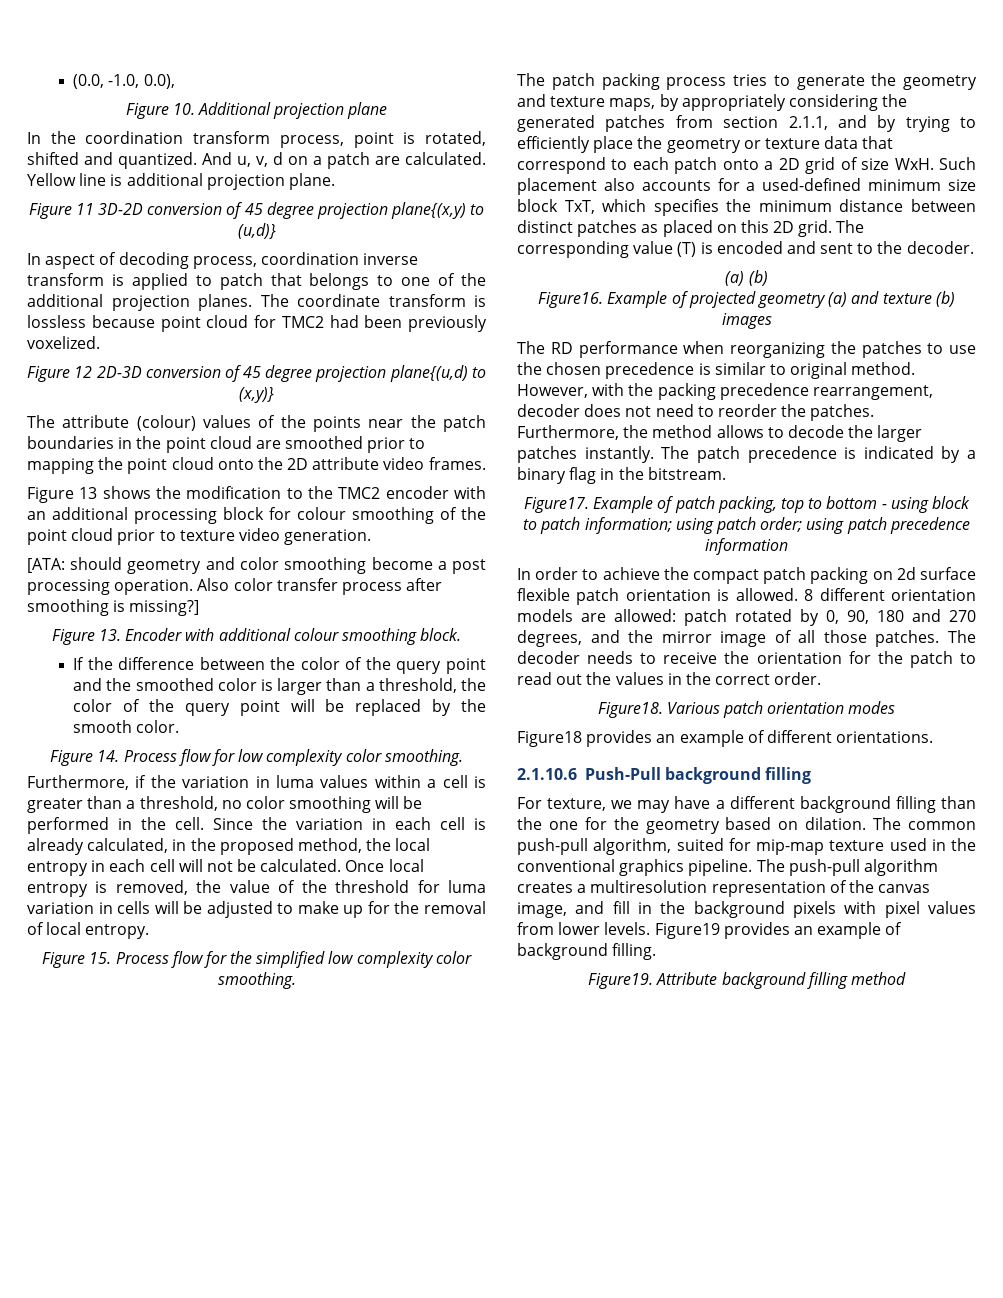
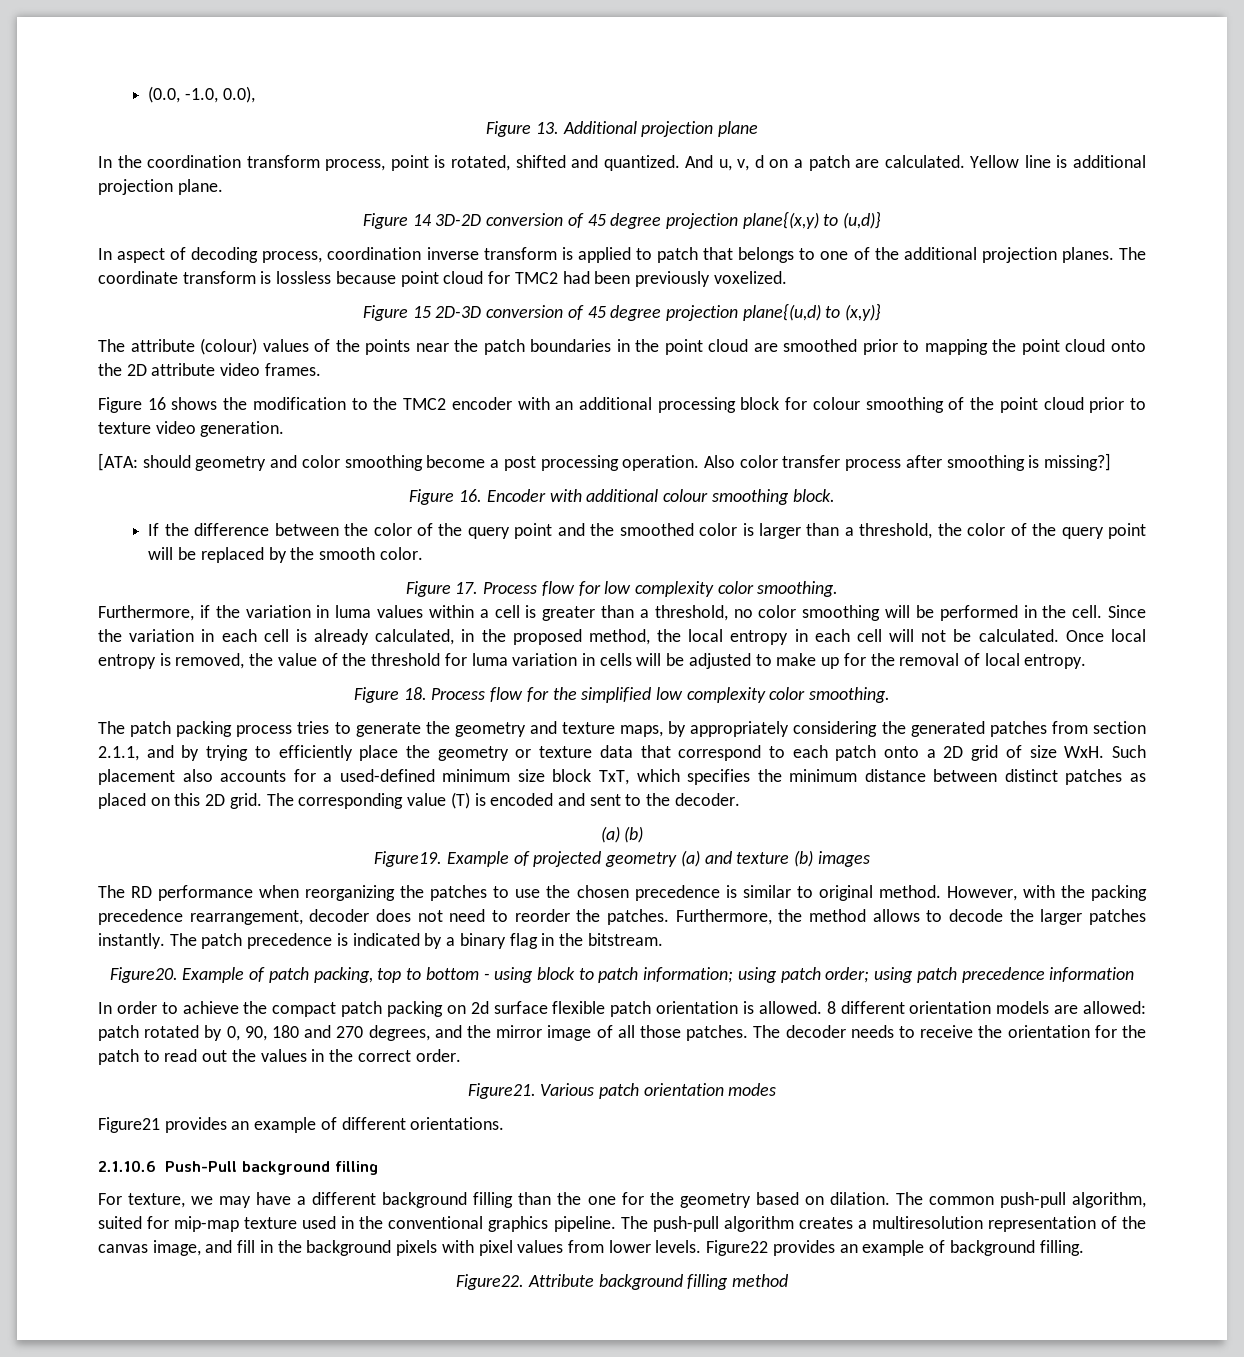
- Figure 10. Additional projection plane
+ Figure 13. Additional projection plane
- Figure 11 3D-2D conversion of 45 degree projection plane{(x,y) to (u,d)}
+ Figure 14 3D-2D conversion of 45 degree projection plane{(x,y) to (u,d)}
- Figure 12 2D-3D conversion of 45 degree projection plane{(u,d) to (x,y)}
+ Figure 15 2D-3D conversion of 45 degree projection plane{(u,d) to (x,y)}
- Figure 13 shows the modification to the TMC2 encoder with an additional processing block for colour smoothing of the point cloud prior to texture video generation.
+ Figure 16 shows the modification to the TMC2 encoder with an additional processing block for colour smoothing of the point cloud prior to texture video generation.
- Figure 13. Encoder with additional colour smoothing block.
+ Figure 16. Encoder with additional colour smoothing block.
- Figure 14. Process flow for low complexity color smoothing.
+ Figure 17. Process flow for low complexity color smoothing.
- Figure 15. Process flow for the simplified low complexity color smoothing.
+ Figure 18. Process flow for the simplified low complexity color smoothing.
- Figure16.
+ Figure19.
- Figure17.
+ Figure20.
- Figure18.
+ Figure21.
- Figure18 provides an example of different orientations.
+ Figure21 provides an example of different orientations.
- Figure19 provides an example of background filling.
+ Figure22 provides an example of background filling.
- Figure19.
+ Figure22.

